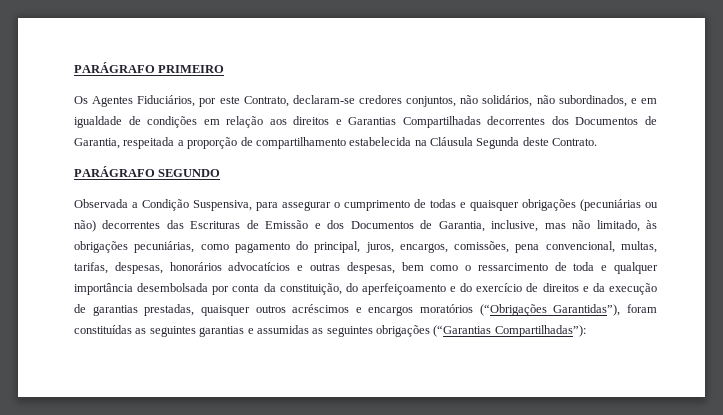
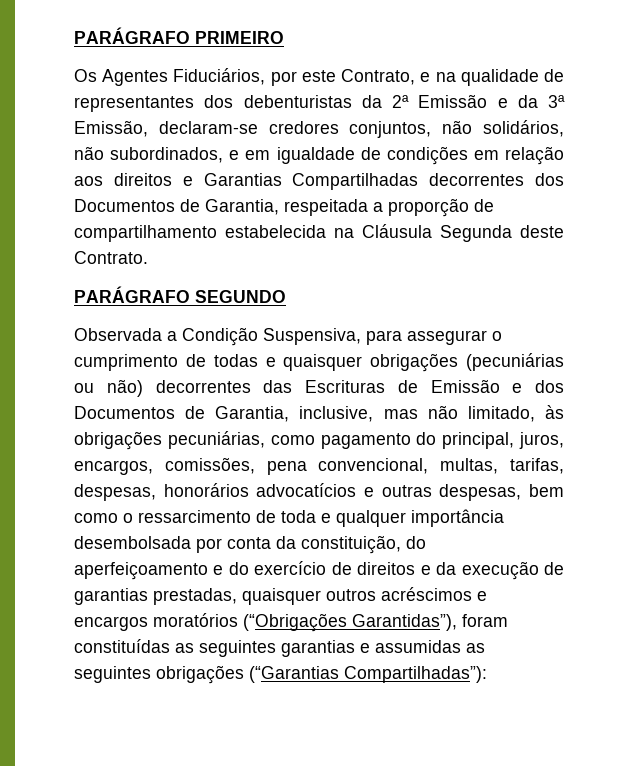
- Os Agentes Fiduciários, por este Contrato, declaram-se credores conjuntos, não solidários, não subordinados, e em igualdade de condições em relação aos direitos e Garantias Compartilhadas decorrentes dos Documentos de Garantia, respeitada a proporção de compartilhamento estabelecida na Cláusula Segunda deste Contrato.
+ Os Agentes Fiduciários, por este Contrato, e na qualidade de representantes dos debenturistas da 2ª Emissão e da 3ª Emissão, declaram-se credores conjuntos, não solidários, não subordinados, e em igualdade de condições em relação aos direitos e Garantias Compartilhadas decorrentes dos Documentos de Garantia, respeitada a proporção de compartilhamento estabelecida na Cláusula Segunda deste Contrato.

